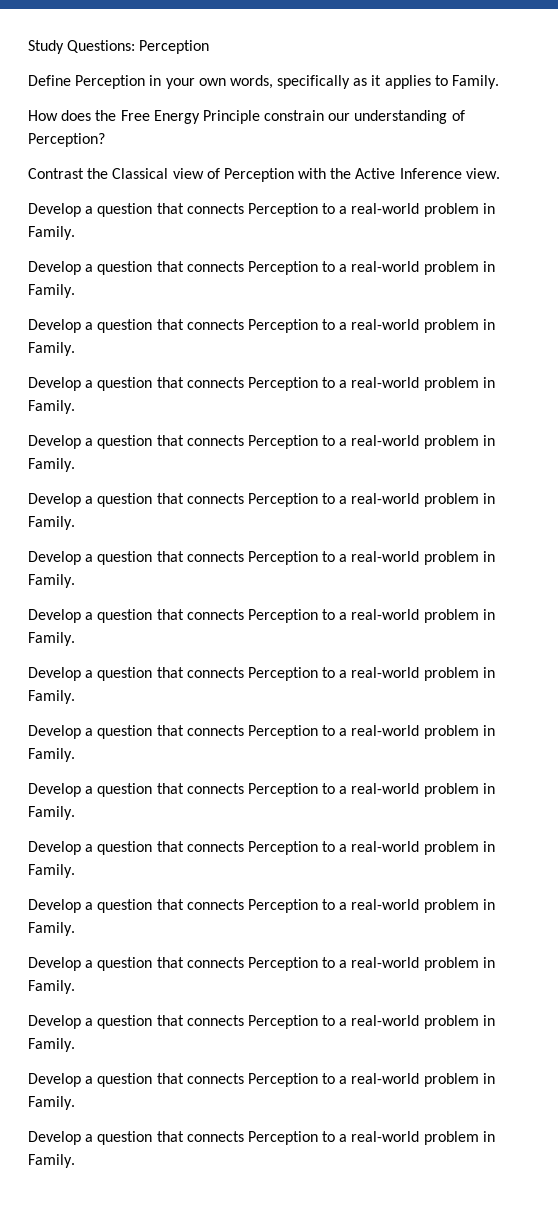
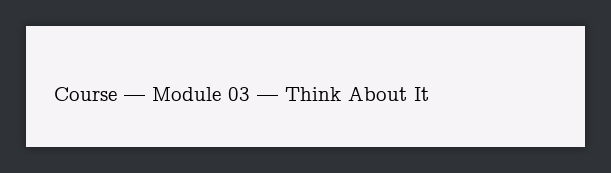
- Study Questions: Perception
- Define Perception in your own words, specifically as it applies to Family.
- How does the Free Energy Principle constrain our understanding of Perception?
- Contrast the Classical view of Perception with the Active Inference view.
- Develop a question that connects Perception to a real-world problem in Family.
- Develop a question that connects Perception to a real-world problem in Family.
- Develop a question that connects Perception to a real-world problem in Family.
- Develop a question that connects Perception to a real-world problem in Family.
- Develop a question that connects Perception to a real-world problem in Family.
- Develop a question that connects Perception to a real-world problem in Family.
- Develop a question that connects Perception to a real-world problem in Family.
- Develop a question that connects Perception to a real-world problem in Family.
- Develop a question that connects Perception to a real-world problem in Family.
- Develop a question that connects Perception to a real-world problem in Family.
- Develop a question that connects Perception to a real-world problem in Family.
- Develop a question that connects Perception to a real-world problem in Family.
- Develop a question that connects Perception to a real-world problem in Family.
- Develop a question that connects Perception to a real-world problem in Family.
- Develop a question that connects Perception to a real-world problem in Family.
- Develop a question that connects Perception to a real-world problem in Family.
- Develop a question that connects Perception to a real-world problem in Family.
+ Course — Module 03 — Think About It

